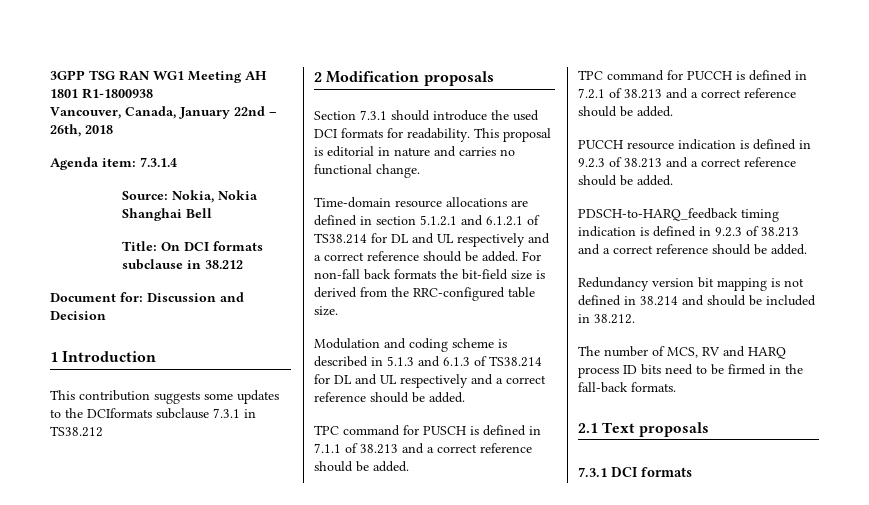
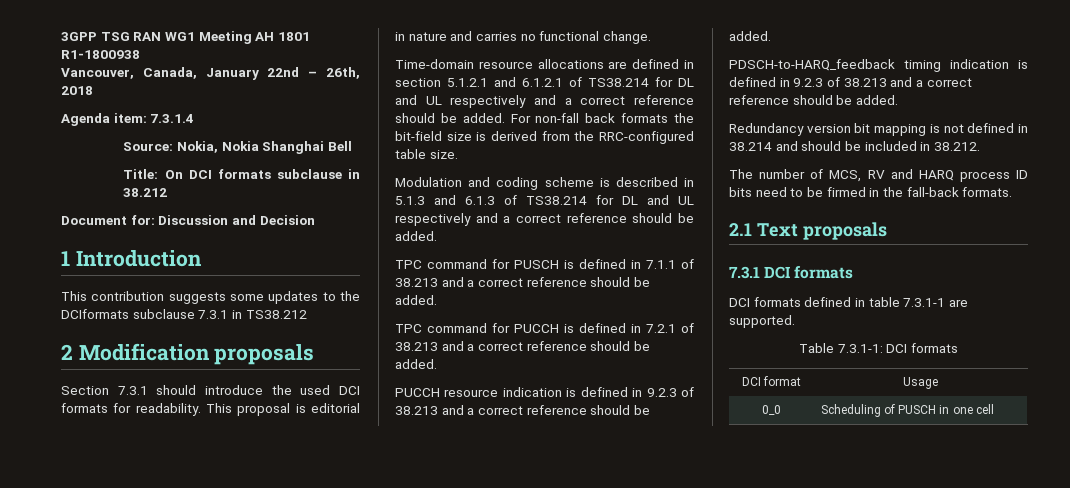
+ DCI formats defined in table 7.3.1-1 are supported.
+ Table 7.3.1-1: DCI formats
+ DCI format | Usage
+ 0_0 | Scheduling of PUSCH in one cell

